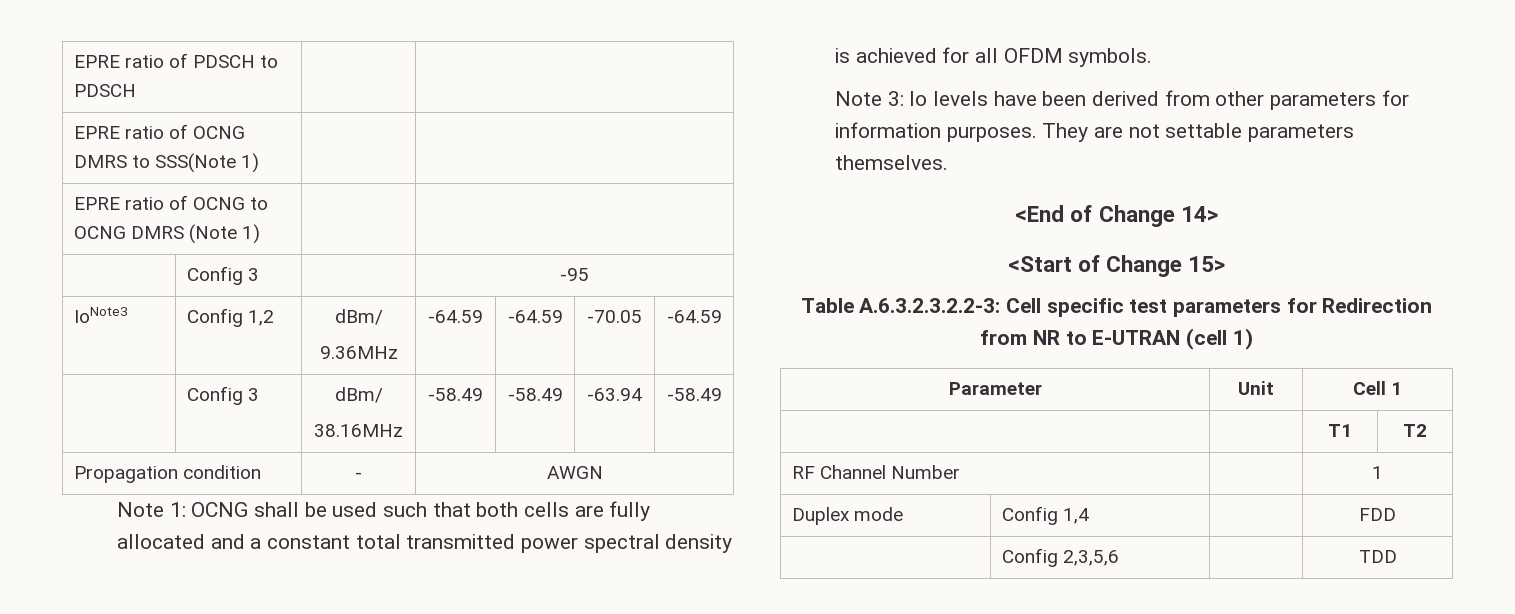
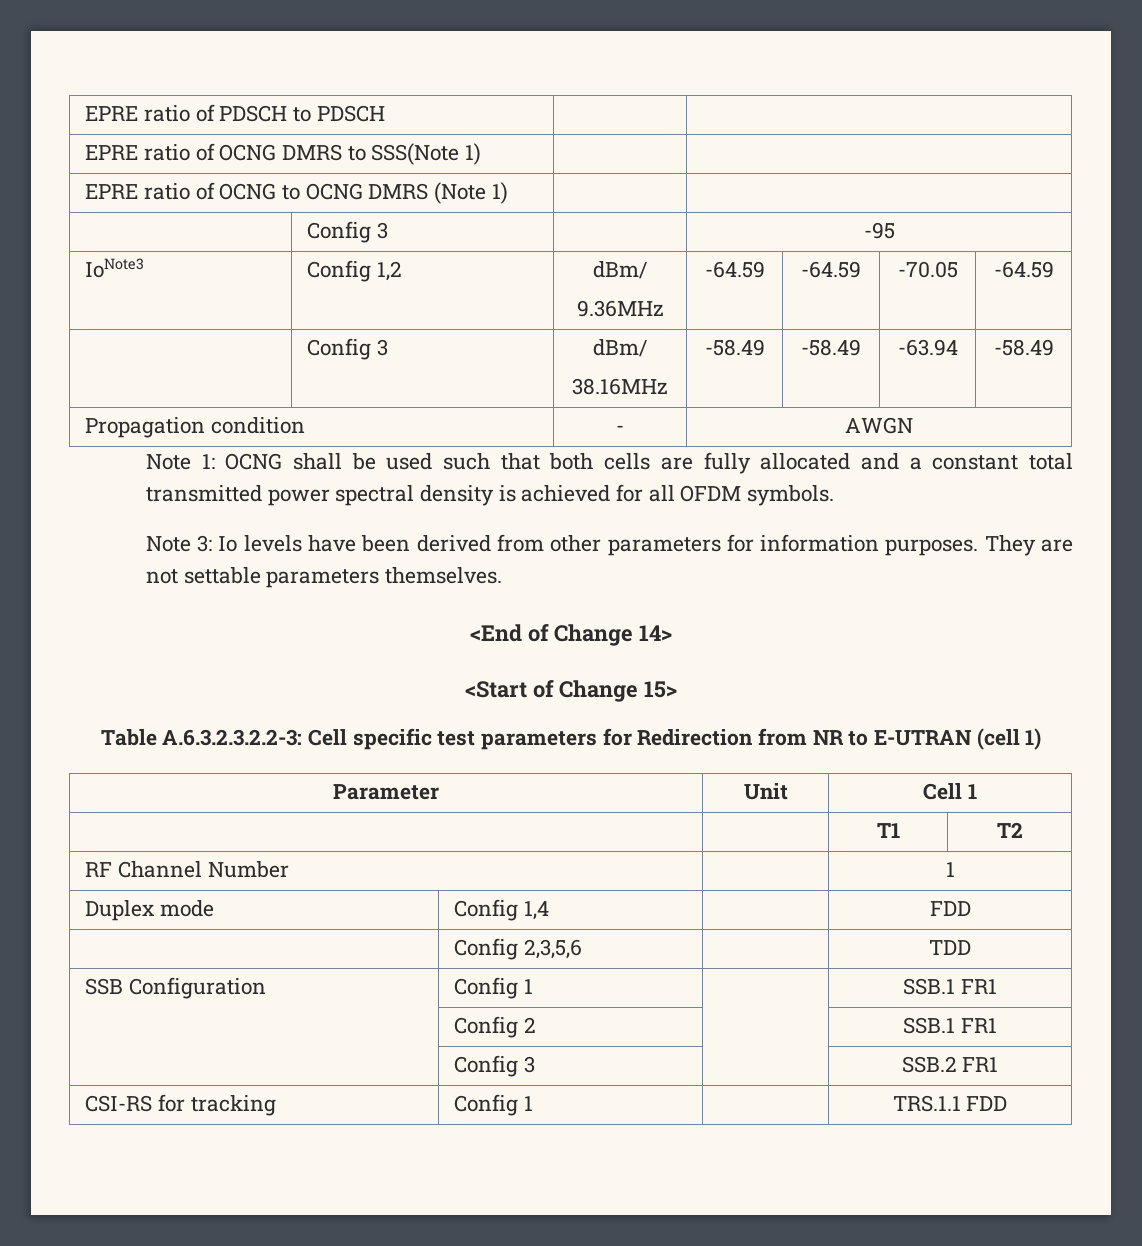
+ SSB Configuration | Config 1 | | SSB.1 FR1
+ | Config 2 | | SSB.1 FR1
+ | Config 3 | | SSB.2 FR1
+ CSI-RS for tracking | Config 1 | | TRS.1.1 FDD

